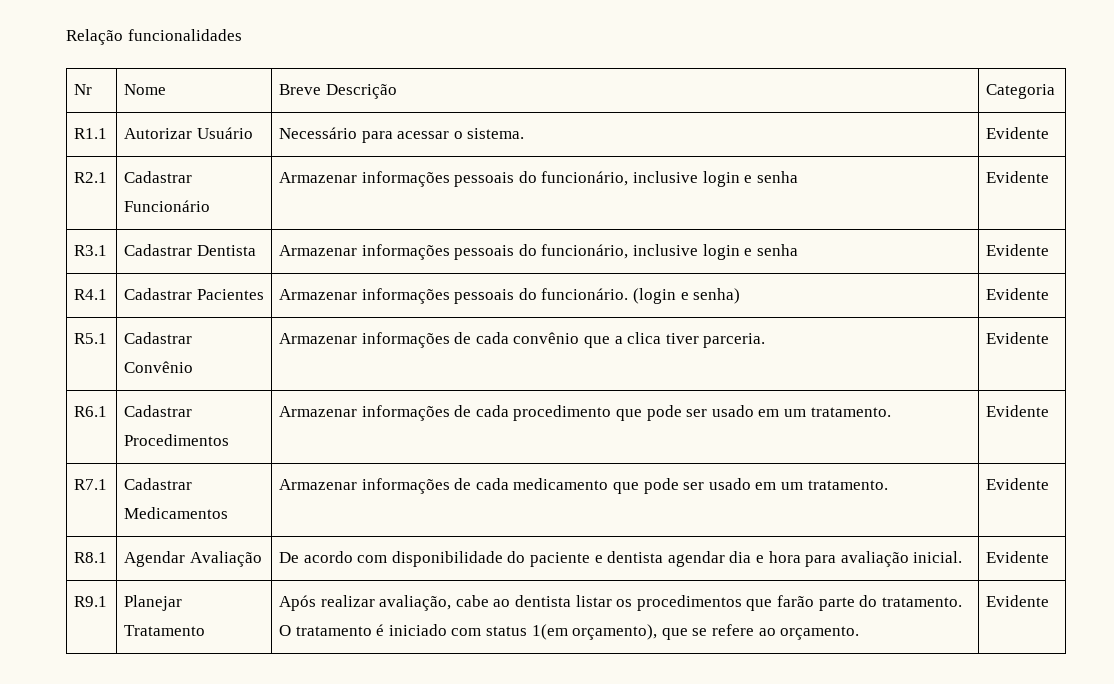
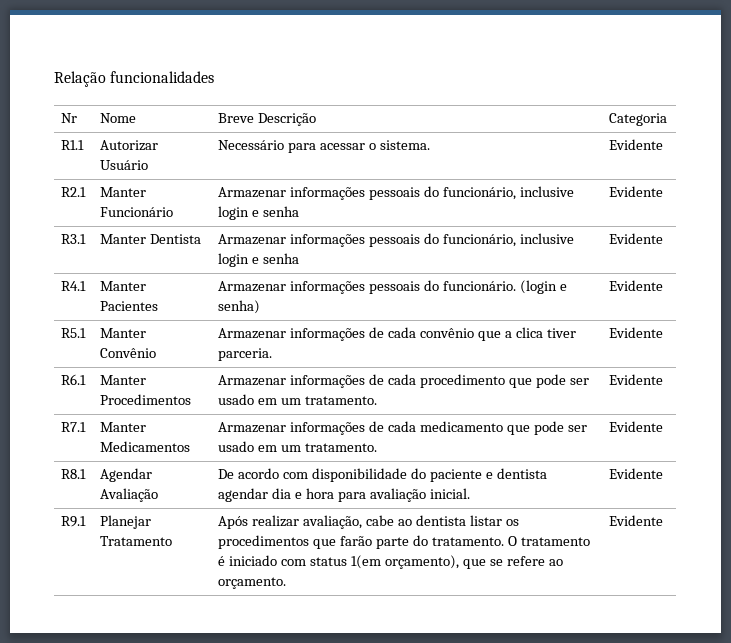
- R2.1 | Cadastrar Funcionário | Armazenar informações pessoais do funcionário, inclusive login e senha | Evidente
+ R2.1 | Manter Funcionário | Armazenar informações pessoais do funcionário, inclusive login e senha | Evidente
- R3.1 | Cadastrar Dentista | Armazenar informações pessoais do funcionário, inclusive login e senha | Evidente
+ R3.1 | Manter Dentista | Armazenar informações pessoais do funcionário, inclusive login e senha | Evidente
- R4.1 | Cadastrar Pacientes | Armazenar informações pessoais do funcionário. (login e senha) | Evidente
+ R4.1 | Manter Pacientes | Armazenar informações pessoais do funcionário. (login e senha) | Evidente
- R5.1 | Cadastrar Convênio | Armazenar informações de cada convênio que a clica tiver parceria. | Evidente
+ R5.1 | Manter Convênio | Armazenar informações de cada convênio que a clica tiver parceria. | Evidente
- R6.1 | Cadastrar Procedimentos | Armazenar informações de cada procedimento que pode ser usado em um tratamento. | Evidente
+ R6.1 | Manter Procedimentos | Armazenar informações de cada procedimento que pode ser usado em um tratamento. | Evidente
- R7.1 | Cadastrar Medicamentos | Armazenar informações de cada medicamento que pode ser usado em um tratamento. | Evidente
+ R7.1 | Manter Medicamentos | Armazenar informações de cada medicamento que pode ser usado em um tratamento. | Evidente

